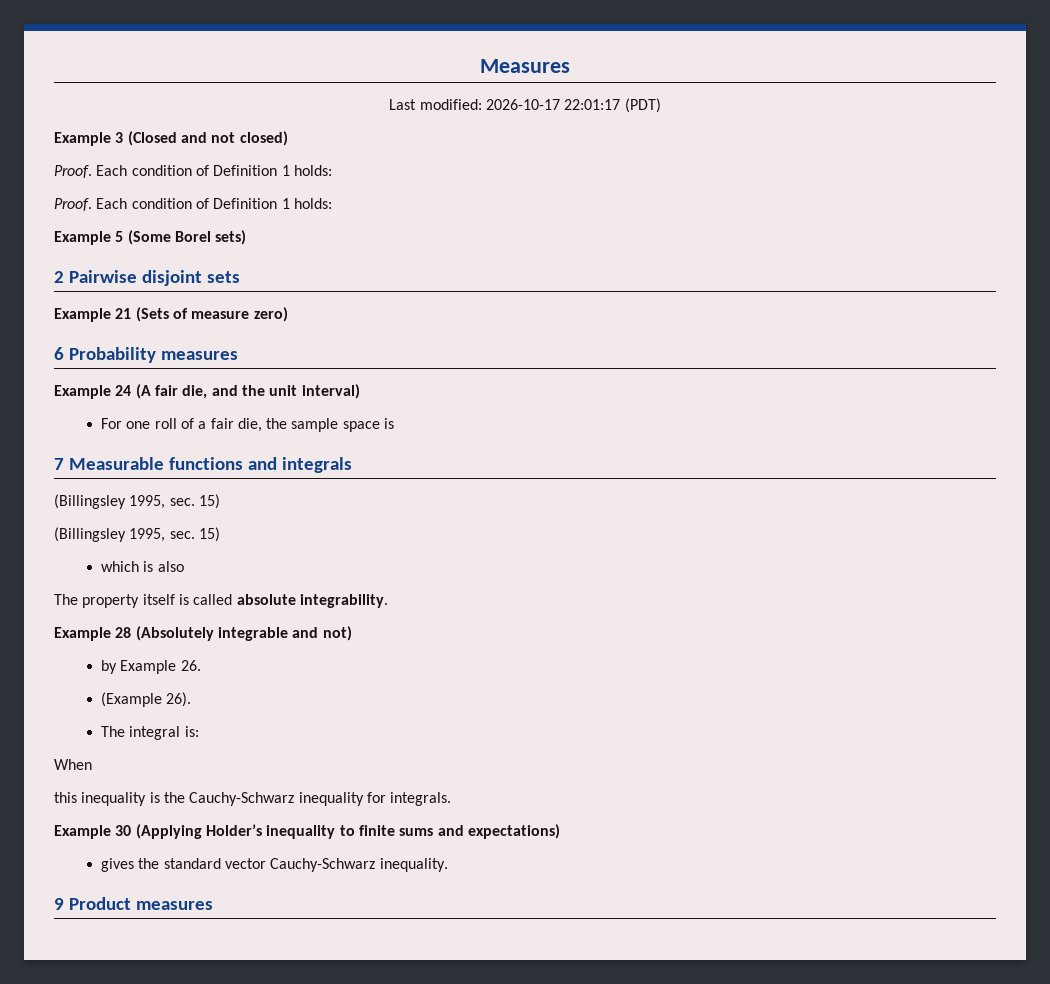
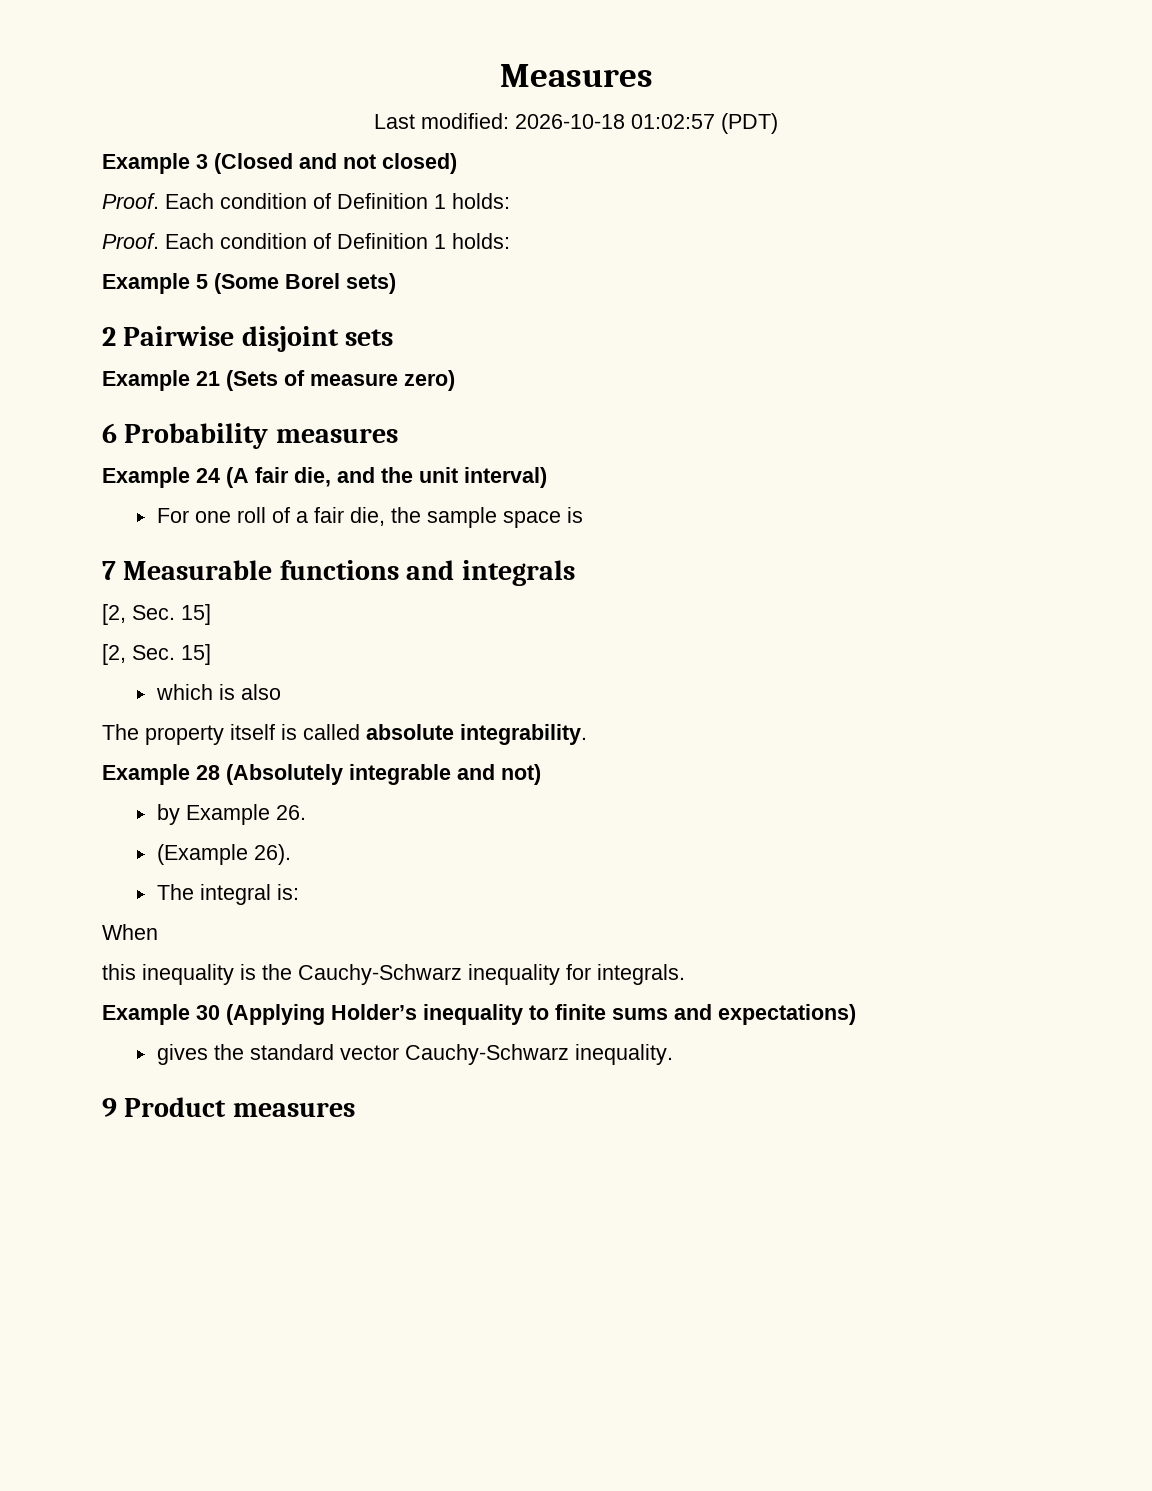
- Last modified: 2026-10-17 22:01:17 (PDT)
+ Last modified: 2026-10-18 01:02:57 (PDT)
  7 Measurable functions and integrals
- (Billingsley 1995, sec. 15)
- (Billingsley 1995, sec. 15)
+ [2, Sec. 15]
+ [2, Sec. 15]

